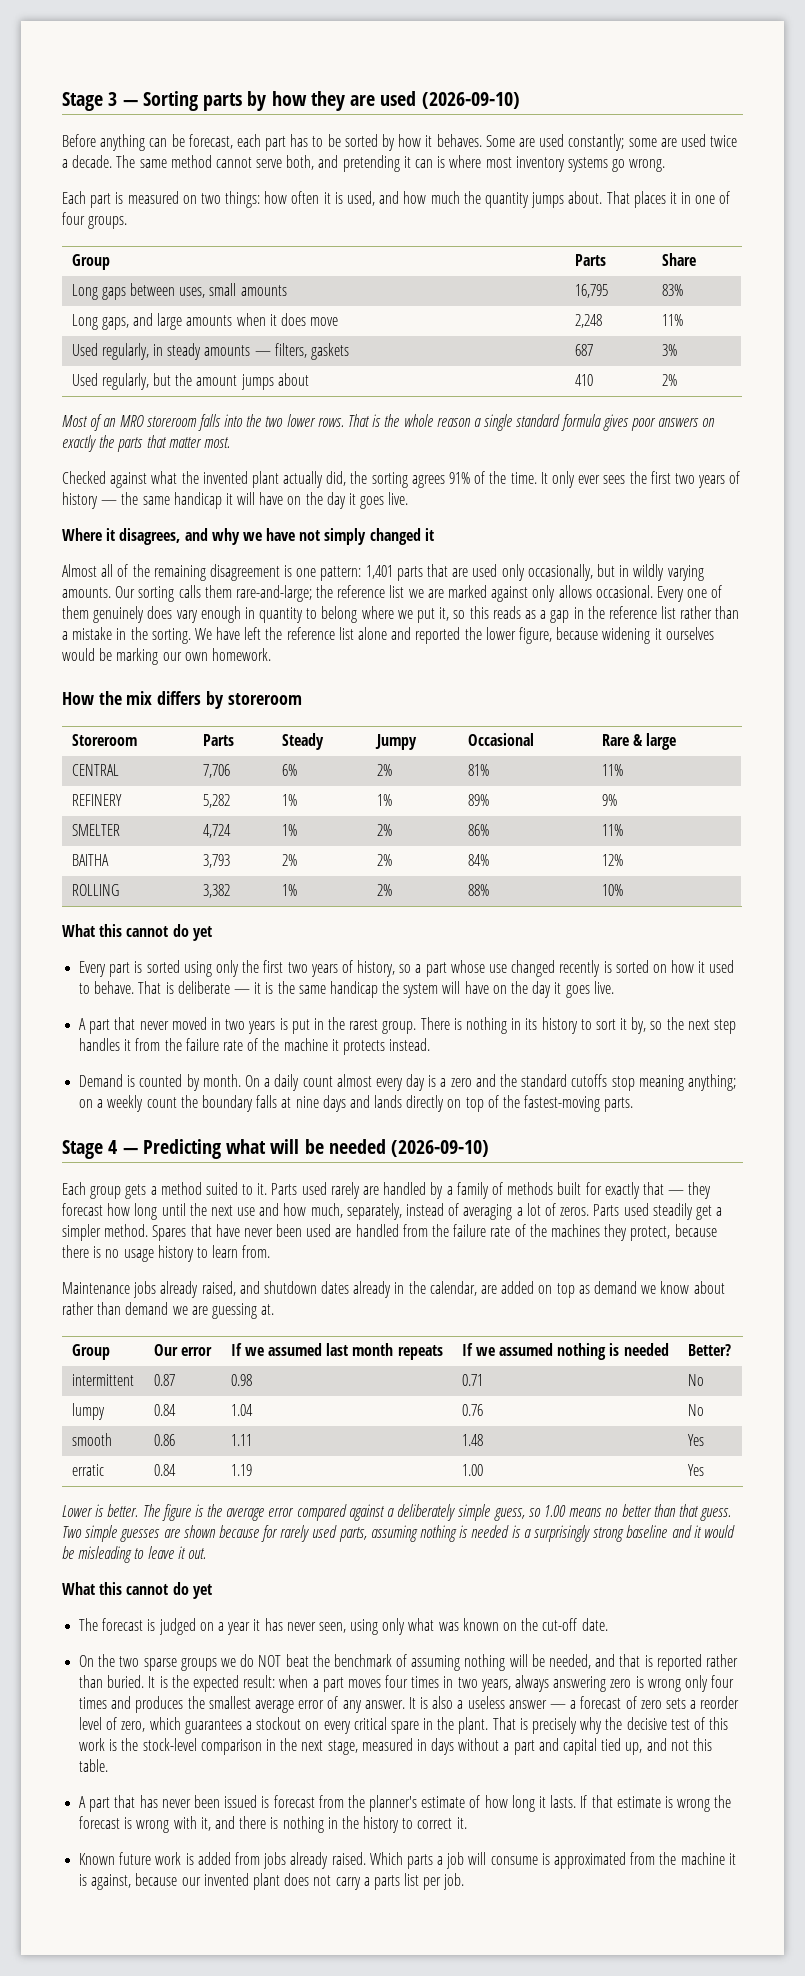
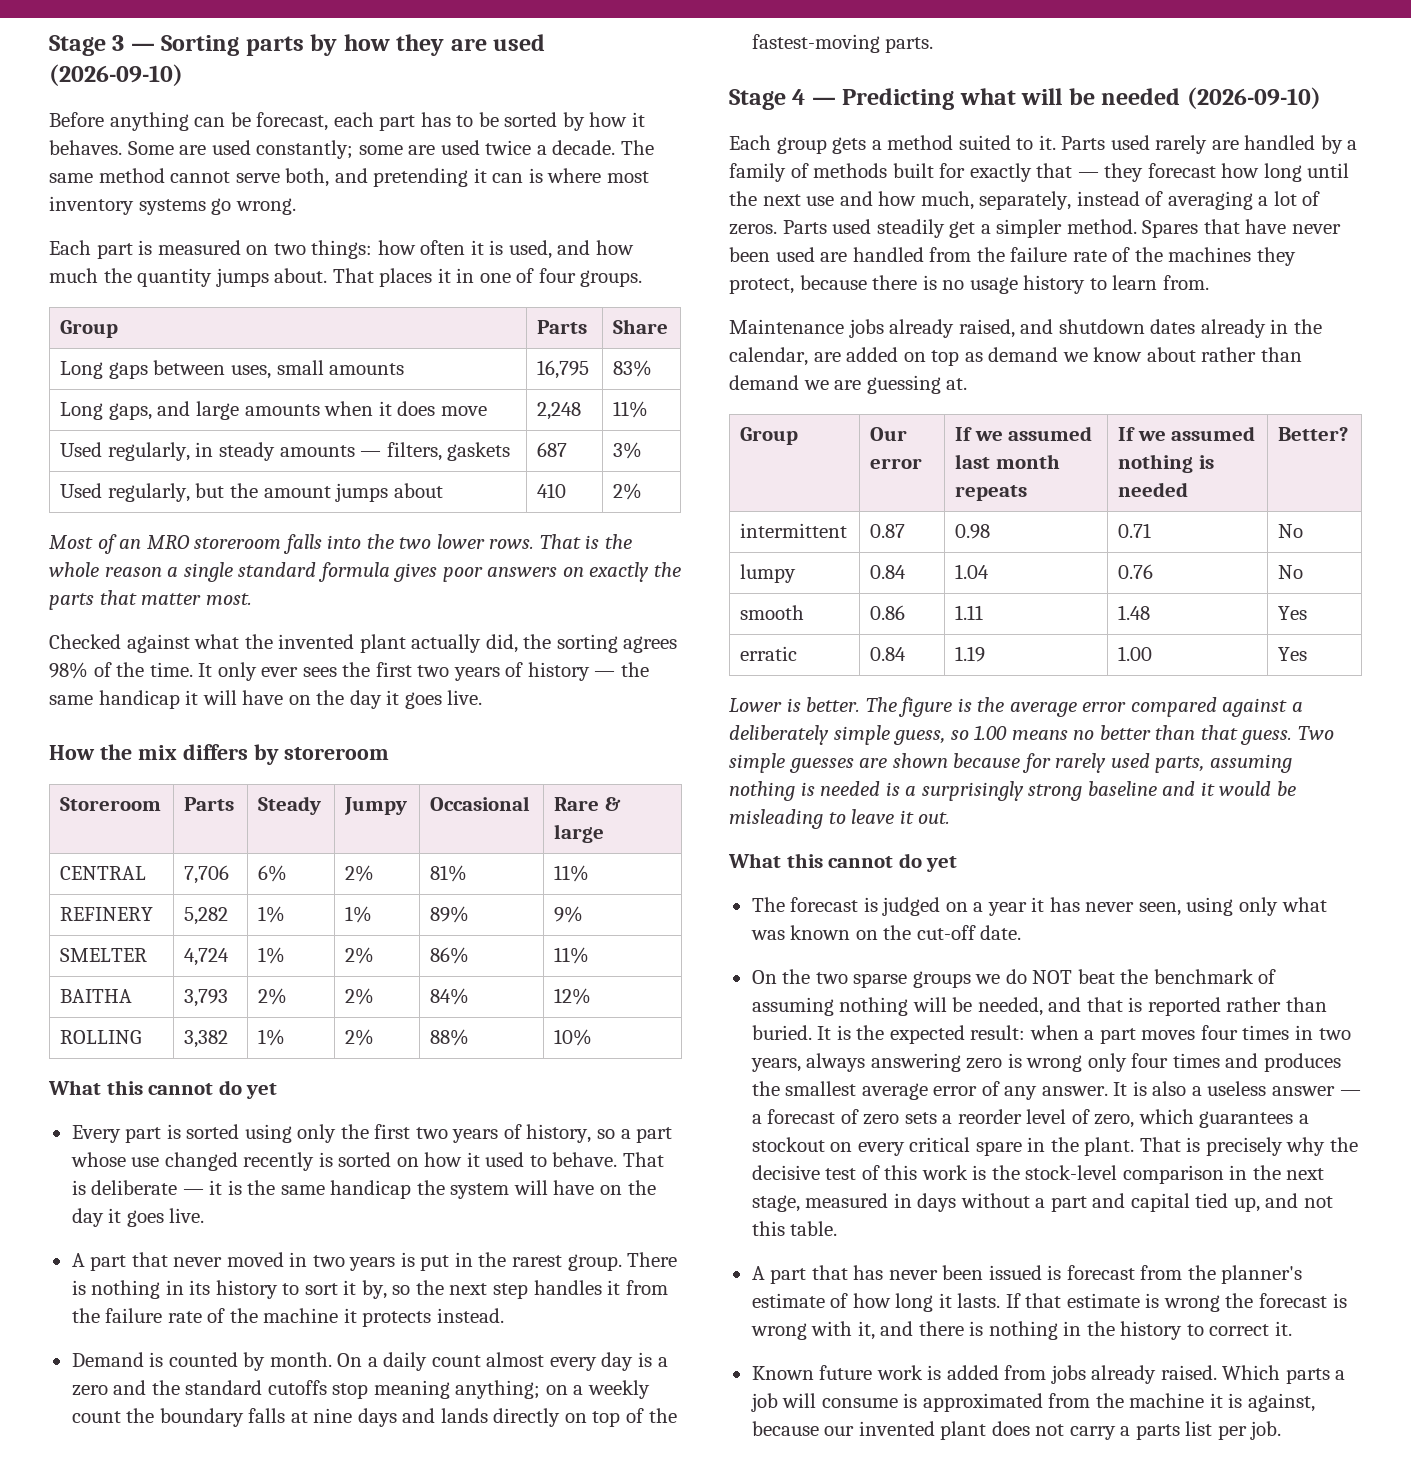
- Checked against what the invented plant actually did, the sorting agrees 91% of the time.
+ Checked against what the invented plant actually did, the sorting agrees 98% of the time.
- Where it disagrees, and why we have not simply changed it
- Almost all of the remaining disagreement is one pattern: 1,401 parts that are used only occasionally, but in wildly varying amounts. Our sorting calls them rare-and-large; the reference list we are marked against only allows occasional. Every one of them genuinely does vary enough in quantity to belong where we put it, so this reads as a gap in the reference list rather than a mistake in the sorting. We have left the reference list alone and reported the lower figure, because widening it ourselves would be marking our own homework.

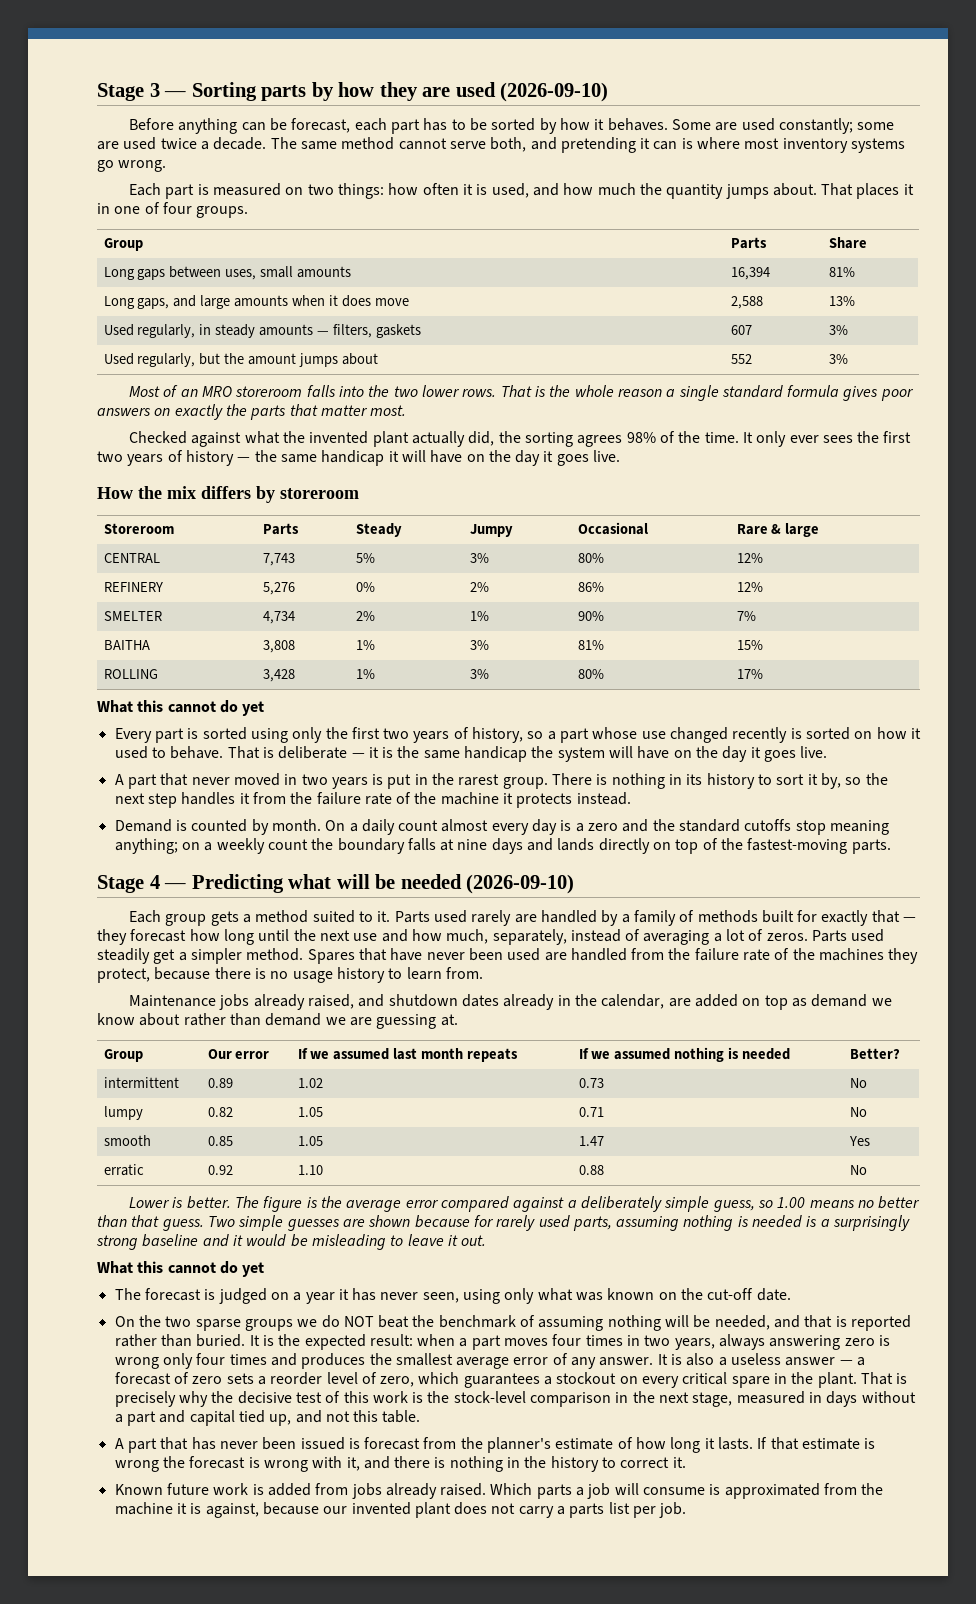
- Long gaps between uses, small amounts | 16,795 | 83%
+ Long gaps between uses, small amounts | 16,394 | 81%
- Long gaps, and large amounts when it does move | 2,248 | 11%
+ Long gaps, and large amounts when it does move | 2,588 | 13%
- Used regularly, in steady amounts — filters, gaskets | 687 | 3%
+ Used regularly, in steady amounts — filters, gaskets | 607 | 3%
- Used regularly, but the amount jumps about | 410 | 2%
+ Used regularly, but the amount jumps about | 552 | 3%
- CENTRAL | 7,706 | 6% | 2% | 81% | 11%
- REFINERY | 5,282 | 1% | 1% | 89% | 9%
- SMELTER | 4,724 | 1% | 2% | 86% | 11%
- BAITHA | 3,793 | 2% | 2% | 84% | 12%
+ CENTRAL | 7,743 | 5% | 3% | 80% | 12%
+ REFINERY | 5,276 | 0% | 2% | 86% | 12%
+ SMELTER | 4,734 | 2% | 1% | 90% | 7%
+ BAITHA | 3,808 | 1% | 3% | 81% | 15%
- ROLLING | 3,382 | 1% | 2% | 88% | 10%
+ ROLLING | 3,428 | 1% | 3% | 80% | 17%
- intermittent | 0.87 | 0.98 | 0.71 | No
- lumpy | 0.84 | 1.04 | 0.76 | No
- smooth | 0.86 | 1.11 | 1.48 | Yes
- erratic | 0.84 | 1.19 | 1.00 | Yes
+ intermittent | 0.89 | 1.02 | 0.73 | No
+ lumpy | 0.82 | 1.05 | 0.71 | No
+ smooth | 0.85 | 1.05 | 1.47 | Yes
+ erratic | 0.92 | 1.10 | 0.88 | No

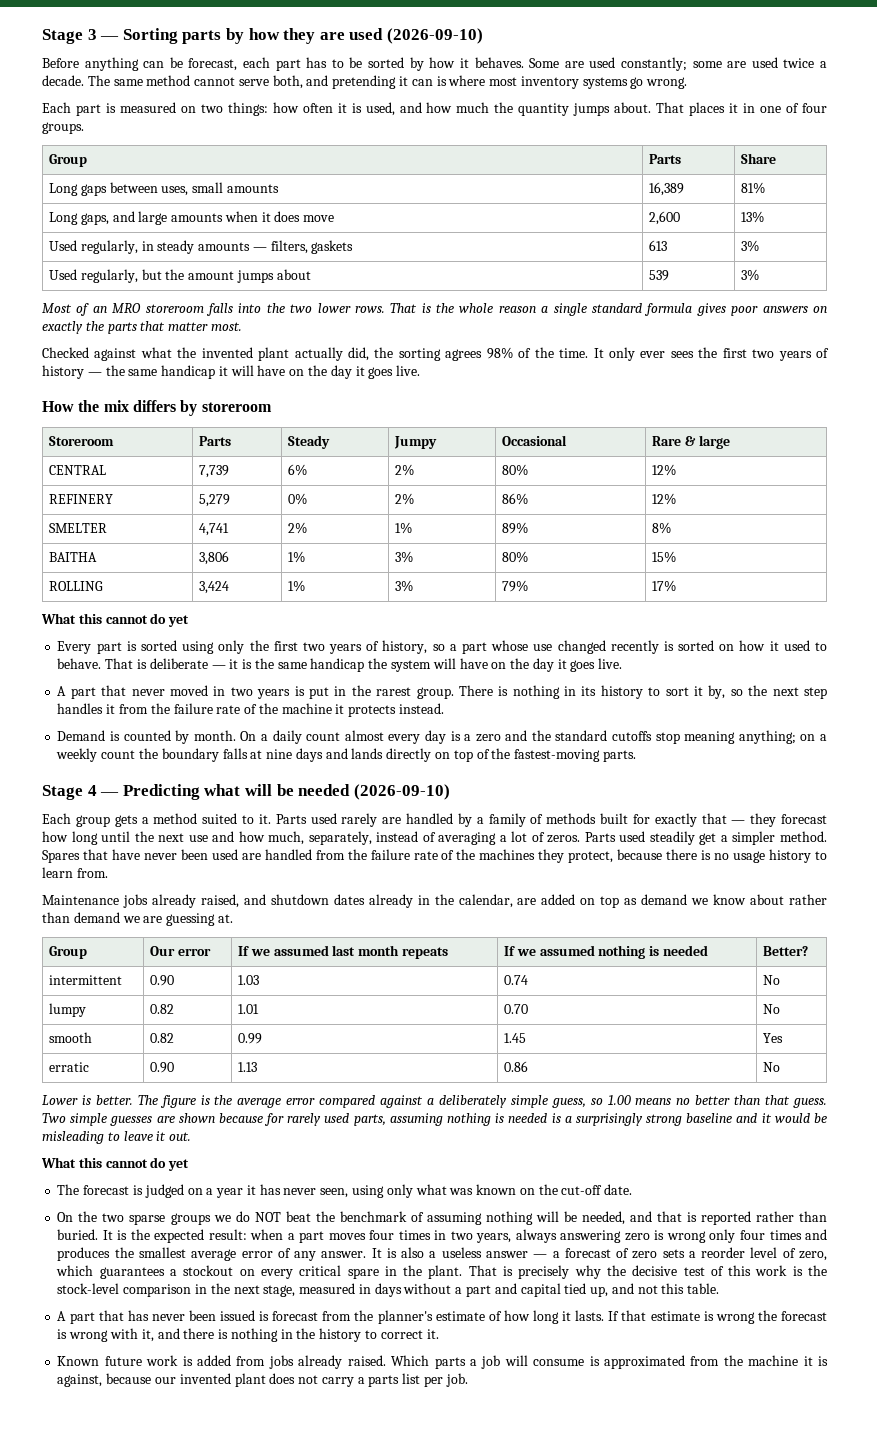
- Long gaps between uses, small amounts | 16,394 | 81%
+ Long gaps between uses, small amounts | 16,389 | 81%
- Long gaps, and large amounts when it does move | 2,588 | 13%
+ Long gaps, and large amounts when it does move | 2,600 | 13%
- Used regularly, in steady amounts — filters, gaskets | 607 | 3%
+ Used regularly, in steady amounts — filters, gaskets | 613 | 3%
- Used regularly, but the amount jumps about | 552 | 3%
+ Used regularly, but the amount jumps about | 539 | 3%
- CENTRAL | 7,743 | 5% | 3% | 80% | 12%
+ CENTRAL | 7,739 | 6% | 2% | 80% | 12%
- REFINERY | 5,276 | 0% | 2% | 86% | 12%
+ REFINERY | 5,279 | 0% | 2% | 86% | 12%
- SMELTER | 4,734 | 2% | 1% | 90% | 7%
+ SMELTER | 4,741 | 2% | 1% | 89% | 8%
- BAITHA | 3,808 | 1% | 3% | 81% | 15%
- ROLLING | 3,428 | 1% | 3% | 80% | 17%
+ BAITHA | 3,806 | 1% | 3% | 80% | 15%
+ ROLLING | 3,424 | 1% | 3% | 79% | 17%
- intermittent | 0.89 | 1.02 | 0.73 | No
+ intermittent | 0.90 | 1.03 | 0.74 | No
- lumpy | 0.82 | 1.05 | 0.71 | No
+ lumpy | 0.82 | 1.01 | 0.70 | No
- smooth | 0.85 | 1.05 | 1.47 | Yes
+ smooth | 0.82 | 0.99 | 1.45 | Yes
- erratic | 0.92 | 1.10 | 0.88 | No
+ erratic | 0.90 | 1.13 | 0.86 | No

